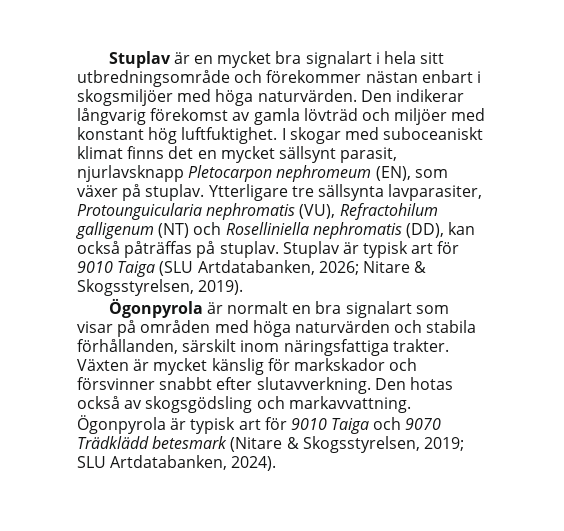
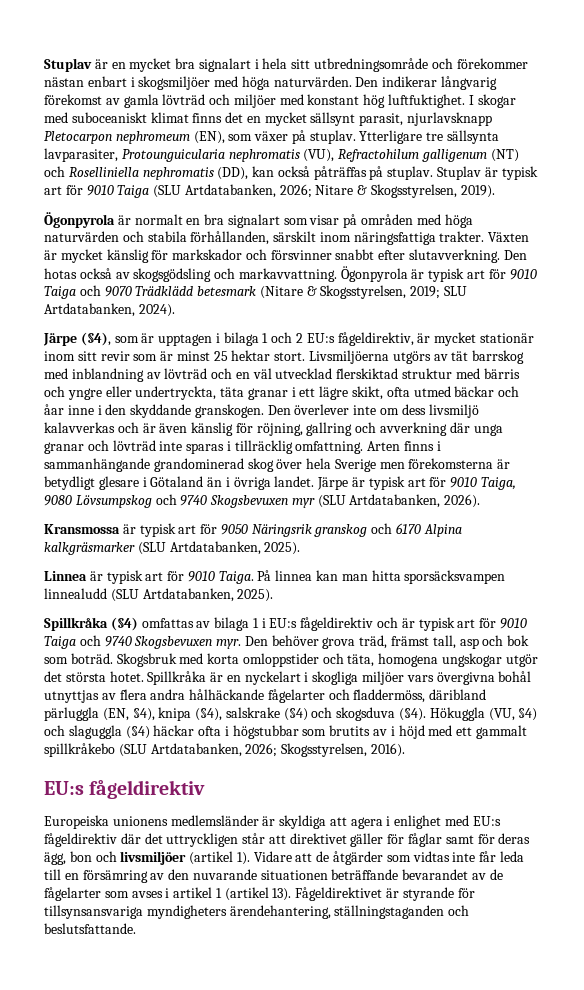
+ Järpe (§4), som är upptagen i bilaga 1 och 2 EU:s fågeldirektiv, är mycket stationär inom sitt revir som är minst 25 hektar stort. Livsmiljöerna utgörs av tät barrskog med inblandning av lövträd och en väl utvecklad flerskiktad struktur med bärris och yngre eller undertryckta, täta granar i ett lägre skikt, ofta utmed bäckar och åar inne i den skyddande granskogen. Den överlever inte om dess livsmiljö kalavverkas och är även känslig för röjning, gallring och avverkning där unga granar och lövträd inte sparas i tillräcklig omfattning. Arten finns i sammanhängande grandominerad skog över hela Sverige men förekomsterna är betydligt glesare i Götaland än i övriga landet. Järpe är typisk art för 9010 Taiga, 9080 Lövsumpskog och 9740 Skogsbevuxen myr (SLU Artdatabanken, 2026).
+ Kransmossa är typisk art för 9050 Näringsrik granskog och 6170 Alpina kalkgräsmarker (SLU Artdatabanken, 2025).
+ Linnea är typisk art för 9010 Taiga. På linnea kan man hitta sporsäcksvampen linnealudd (SLU Artdatabanken, 2025).
+ Spillkråka (§4) omfattas av bilaga 1 i EU:s fågeldirektiv och är typisk art för 9010 Taiga och 9740 Skogsbevuxen myr. Den behöver grova träd, främst tall, asp och bok som boträd. Skogsbruk med korta omloppstider och täta, homogena ungskogar utgör det största hotet. Spillkråka är en nyckelart i skogliga miljöer vars övergivna bohål utnyttjas av flera andra hålhäckande fågelarter och fladdermöss, däribland pärluggla (EN, §4), knipa (§4), salskrake (§4) och skogsduva (§4). Hökuggla (VU, §4) och slaguggla (§4) häckar ofta i högstubbar som brutits av i höjd med ett gammalt spillkråkebo (SLU Artdatabanken, 2026; Skogsstyrelsen, 2016).
+ EU:s fågeldirektiv
+ Europeiska unionens medlemsländer är skyldiga att agera i enlighet med EU:s fågeldirektiv där det uttryckligen står att direktivet gäller för fåglar samt för deras ägg, bon och livsmiljöer (artikel 1). Vidare att de åtgärder som vidtas inte får leda till en försämring av den nuvarande situationen beträffande bevarandet av de fågelarter som avses i artikel 1 (artikel 13). Fågeldirektivet är styrande för tillsynsansvariga myndigheters ärendehantering, ställningstaganden och beslutsfattande.

